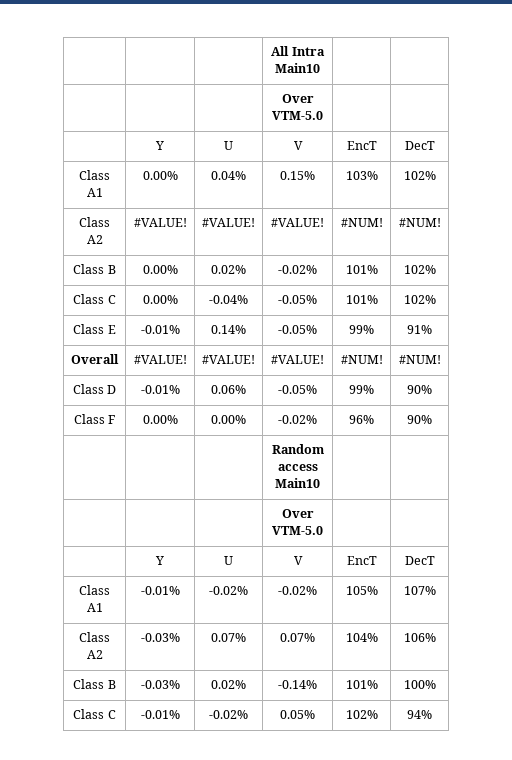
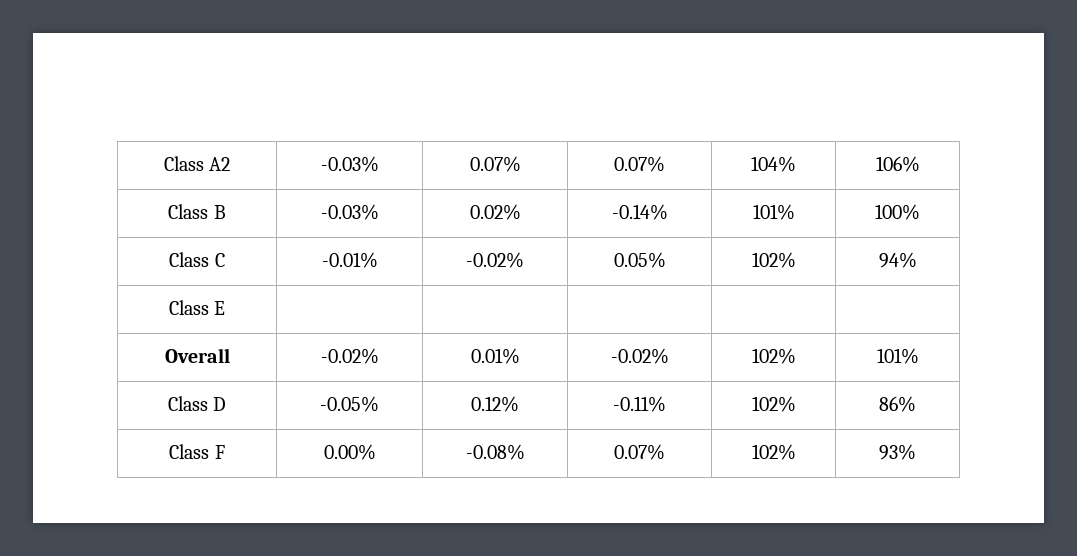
- | | | All Intra Main10 | |
- | | | Over VTM-5.0 | |
- | Y | U | V | EncT | DecT
- Class A1 | 0.00% | 0.04% | 0.15% | 103% | 102%
- Class A2 | #VALUE! | #VALUE! | #VALUE! | #NUM! | #NUM!
- Class B | 0.00% | 0.02% | -0.02% | 101% | 102%
- Class C | 0.00% | -0.04% | -0.05% | 101% | 102%
- Class E | -0.01% | 0.14% | -0.05% | 99% | 91%
- Overall | #VALUE! | #VALUE! | #VALUE! | #NUM! | #NUM!
- Class D | -0.01% | 0.06% | -0.05% | 99% | 90%
- Class F | 0.00% | 0.00% | -0.02% | 96% | 90%
- | | | Random access Main10 | |
- | | | Over VTM-5.0 | |
- | Y | U | V | EncT | DecT
- Class A1 | -0.01% | -0.02% | -0.02% | 105% | 107%
+ Class E | | | | |
+ Overall | -0.02% | 0.01% | -0.02% | 102% | 101%
+ Class D | -0.05% | 0.12% | -0.11% | 102% | 86%
+ Class F | 0.00% | -0.08% | 0.07% | 102% | 93%

